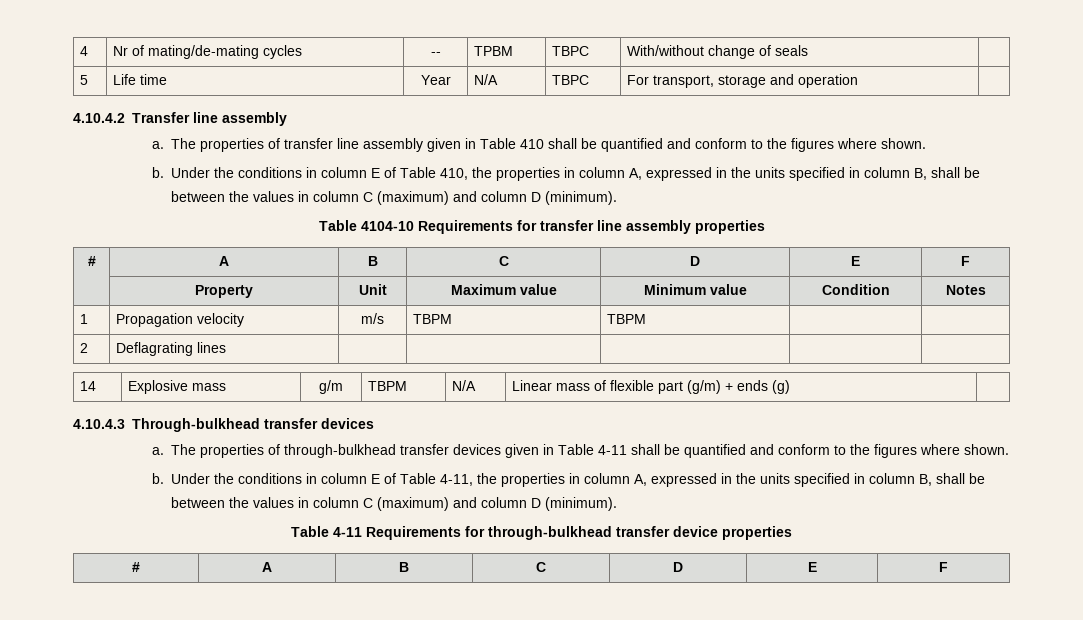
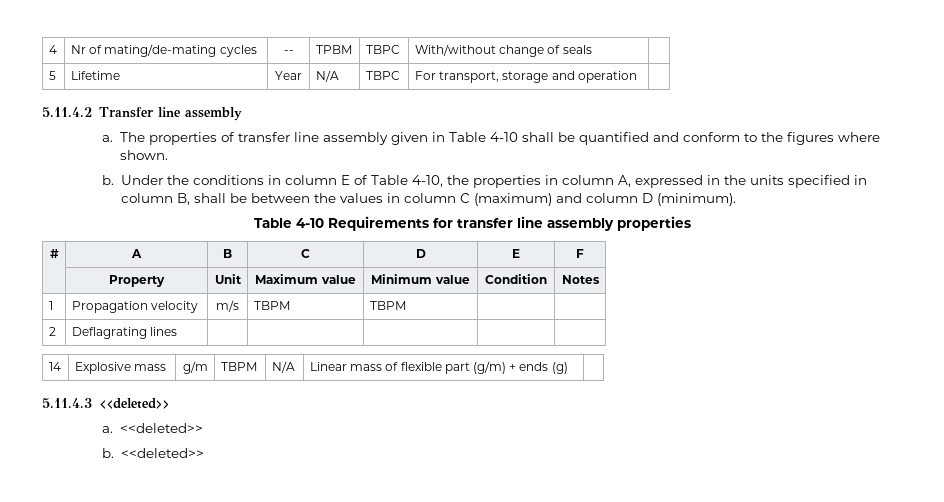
- 5 | Life time | Year | N/A | TBPC | For transport, storage and operation |
+ 5 | Lifetime | Year | N/A | TBPC | For transport, storage and operation |
- 4.10.4.2 Transfer line assembly
+ 5.11.4.2 Transfer line assembly
- The properties of transfer line assembly given in Table 410 shall be quantified and conform to the figures where shown.
+ The properties of transfer line assembly given in Table 4-10 shall be quantified and conform to the figures where shown.
- Under the conditions in column E of Table 410, the properties in column A, expressed in the units specified in column B, shall be between the values in column C (maximum) and column D (minimum).
+ Under the conditions in column E of Table 4-10, the properties in column A, expressed in the units specified in column B, shall be between the values in column C (maximum) and column D (minimum).
- Table 4104-10 Requirements for transfer line assembly properties
+ Table 4-10 Requirements for transfer line assembly properties
- 4.10.4.3 Through-bulkhead transfer devices
- a. The properties of through-bulkhead transfer devices given in Table 4-11 shall be quantified and conform to the figures where shown.
- b. Under the conditions in column E of Table 4-11, the properties in column A, expressed in the units specified in column B, shall be between the values in column C (maximum) and column D (minimum).
- Table 4-11 Requirements for through-bulkhead transfer device properties
- # | A | B | C | D | E | F
+ 5.11.4.3 <<deleted>>
+ a. <<deleted>>
+ b. <<deleted>>

